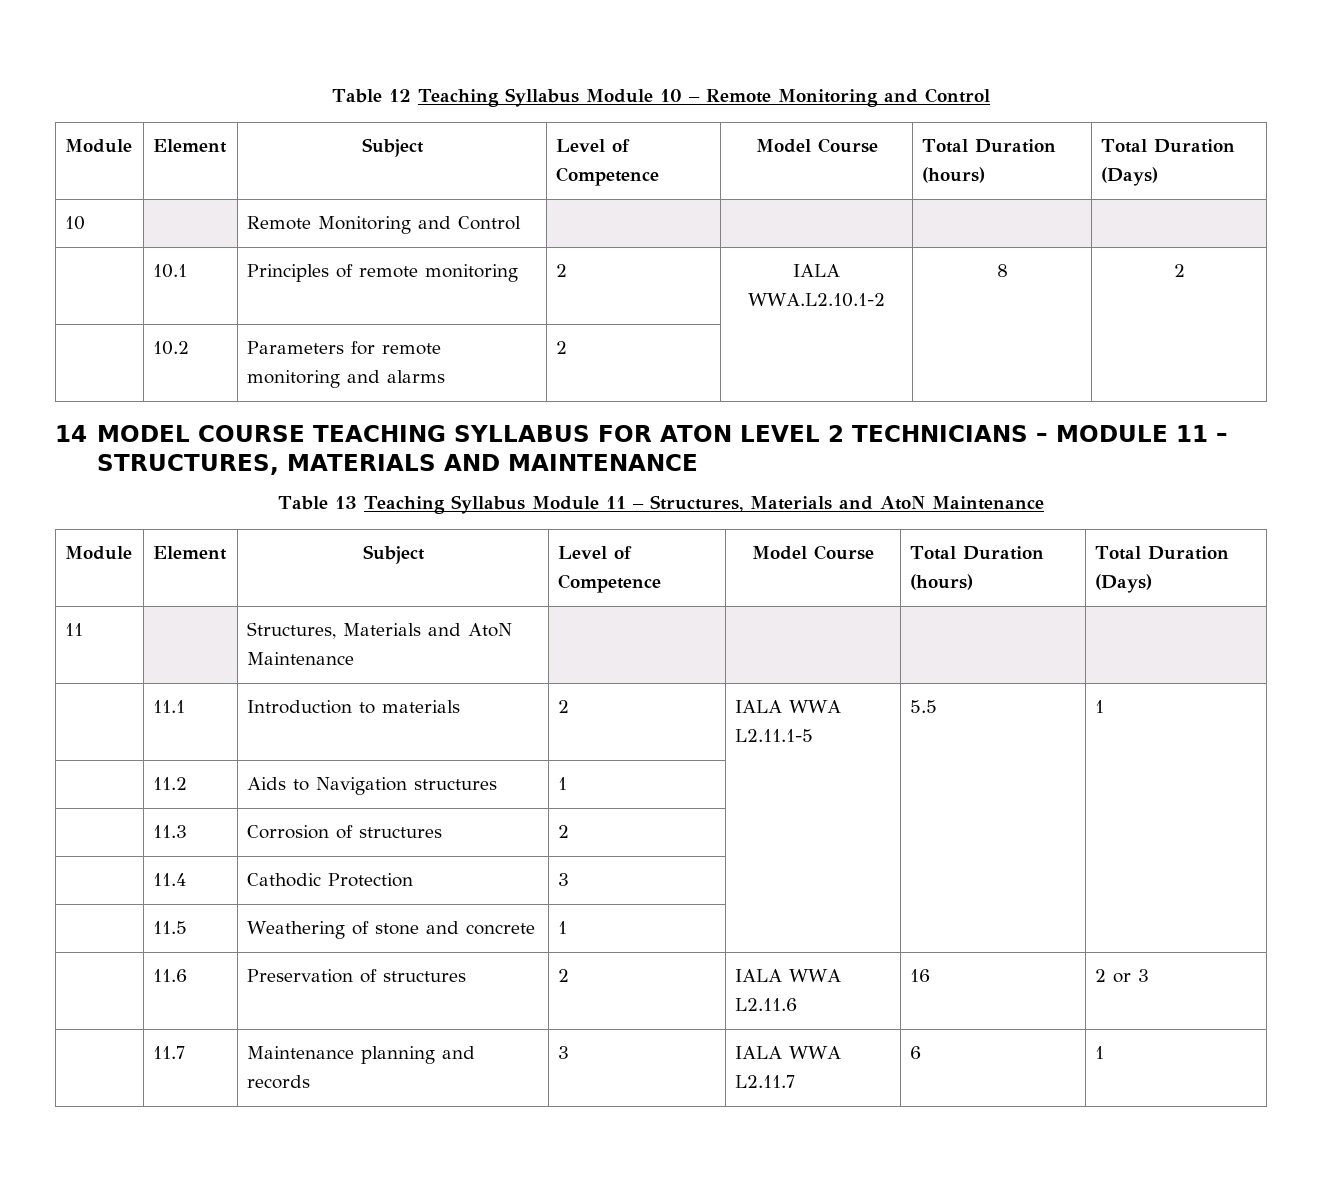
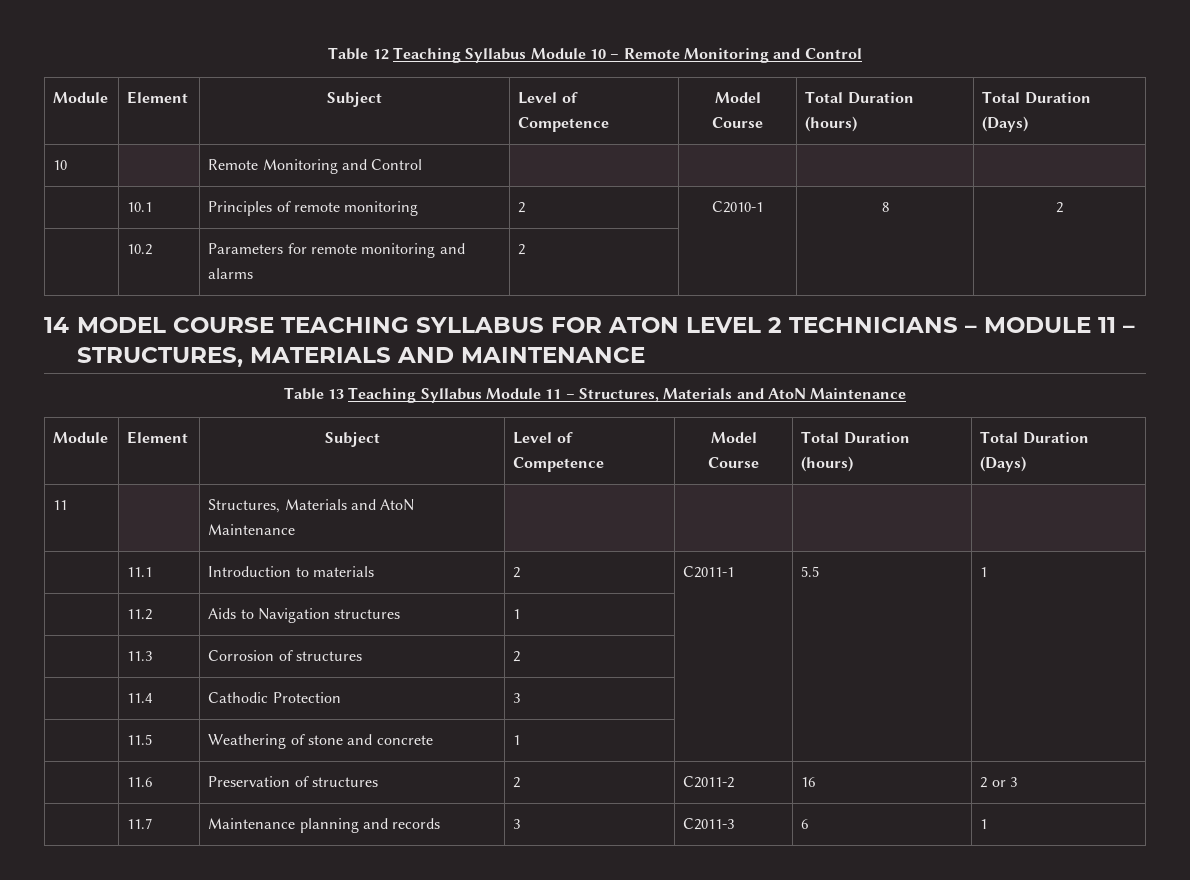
- | 10.1 | Principles of remote monitoring | 2 | IALA WWA.L2.10.1-2 | 8 | 2
+ | 10.1 | Principles of remote monitoring | 2 | C2010-1 | 8 | 2
- | 11.1 | Introduction to materials | 2 | IALA WWA L2.11.1-5 | 5.5 | 1
+ | 11.1 | Introduction to materials | 2 | C2011-1 | 5.5 | 1
- | 11.6 | Preservation of structures | 2 | IALA WWA L2.11.6 | 16 | 2 or 3
+ | 11.6 | Preservation of structures | 2 | C2011-2 | 16 | 2 or 3
- | 11.7 | Maintenance planning and records | 3 | IALA WWA L2.11.7 | 6 | 1
+ | 11.7 | Maintenance planning and records | 3 | C2011-3 | 6 | 1

